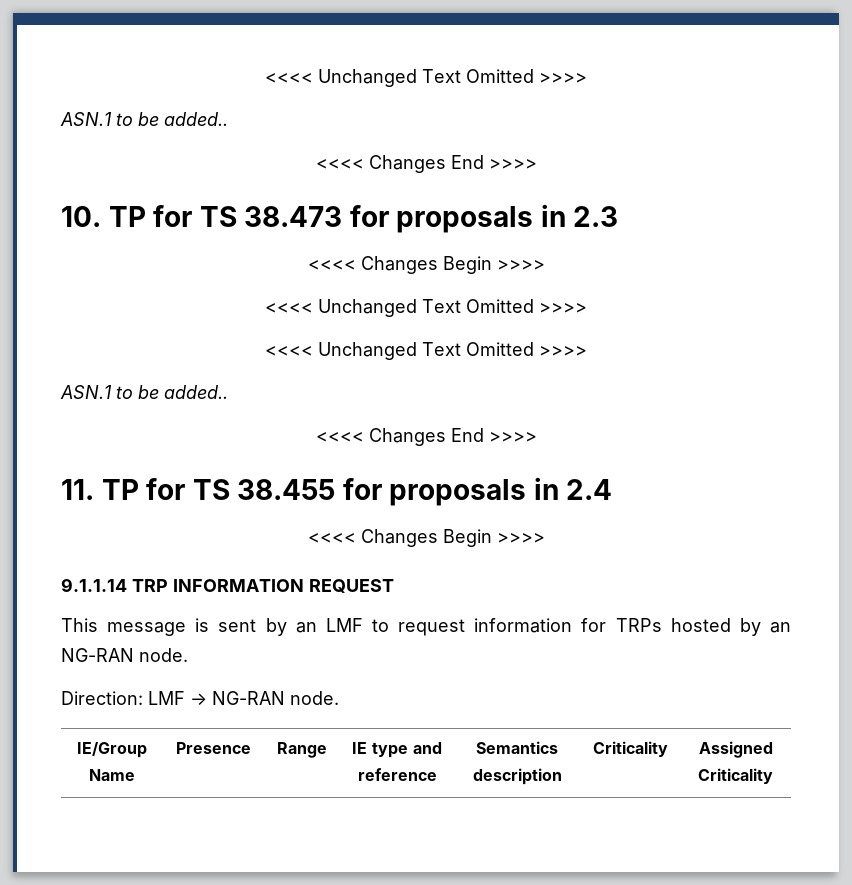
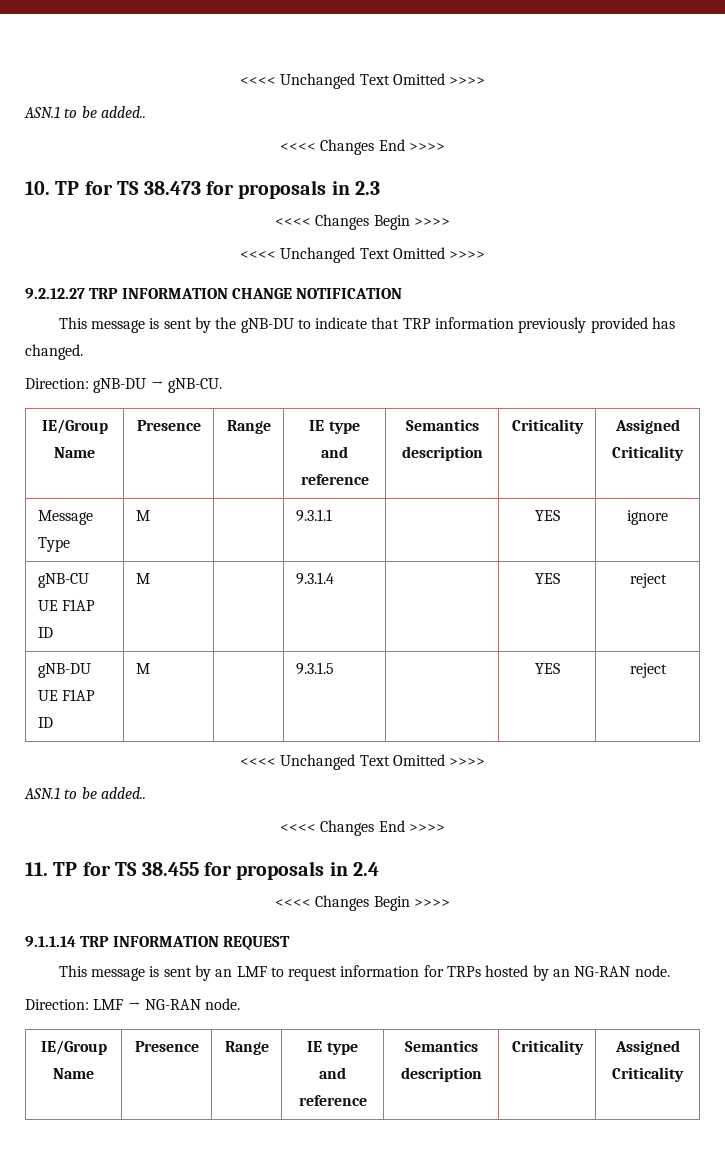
+ 9.2.12.27 TRP INFORMATION CHANGE NOTIFICATION
+ This message is sent by the gNB-DU to indicate that TRP information previously provided has changed.
+ Direction: gNB-DU → gNB-CU.
+ IE/Group Name | Presence | Range | IE type and reference | Semantics description | Criticality | Assigned Criticality
+ Message Type | M | | 9.3.1.1 | | YES | ignore
+ gNB-CU UE F1AP ID | M | | 9.3.1.4 | | YES | reject
+ gNB-DU UE F1AP ID | M | | 9.3.1.5 | | YES | reject

